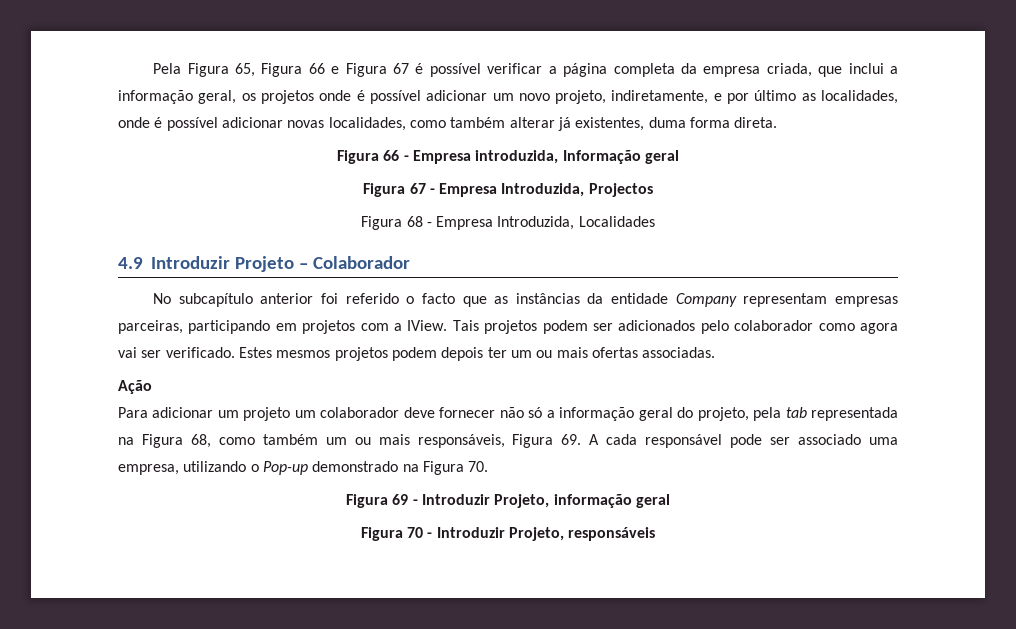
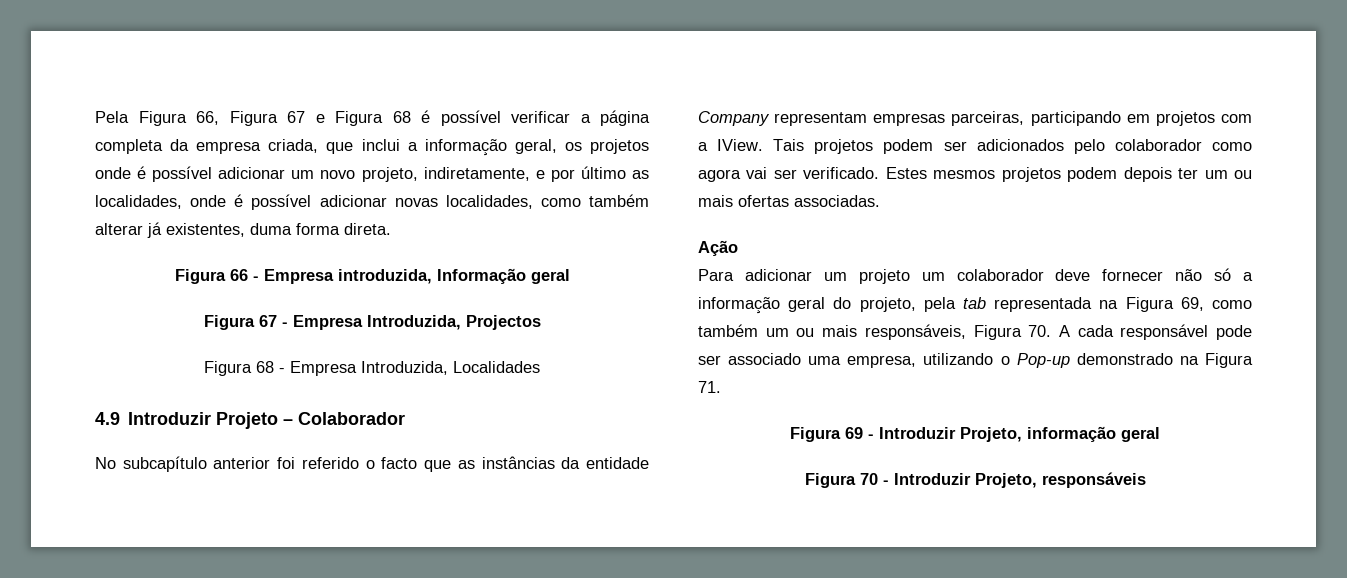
- Pela Figura 65, Figura 66 e Figura 67 é possível verificar a página completa da empresa criada, que inclui a informação geral, os projetos onde é possível adicionar um novo projeto, indiretamente, e por último as localidades, onde é possível adicionar novas localidades, como também alterar já existentes, duma forma direta.
+ Pela Figura 66, Figura 67 e Figura 68 é possível verificar a página completa da empresa criada, que inclui a informação geral, os projetos onde é possível adicionar um novo projeto, indiretamente, e por último as localidades, onde é possível adicionar novas localidades, como também alterar já existentes, duma forma direta.
- Para adicionar um projeto um colaborador deve fornecer não só a informação geral do projeto, pela tab representada na Figura 68, como também um ou mais responsáveis, Figura 69. A cada responsável pode ser associado uma empresa, utilizando o Pop-up demonstrado na Figura 70.
+ Para adicionar um projeto um colaborador deve fornecer não só a informação geral do projeto, pela tab representada na Figura 69, como também um ou mais responsáveis, Figura 70. A cada responsável pode ser associado uma empresa, utilizando o Pop-up demonstrado na Figura 71.

